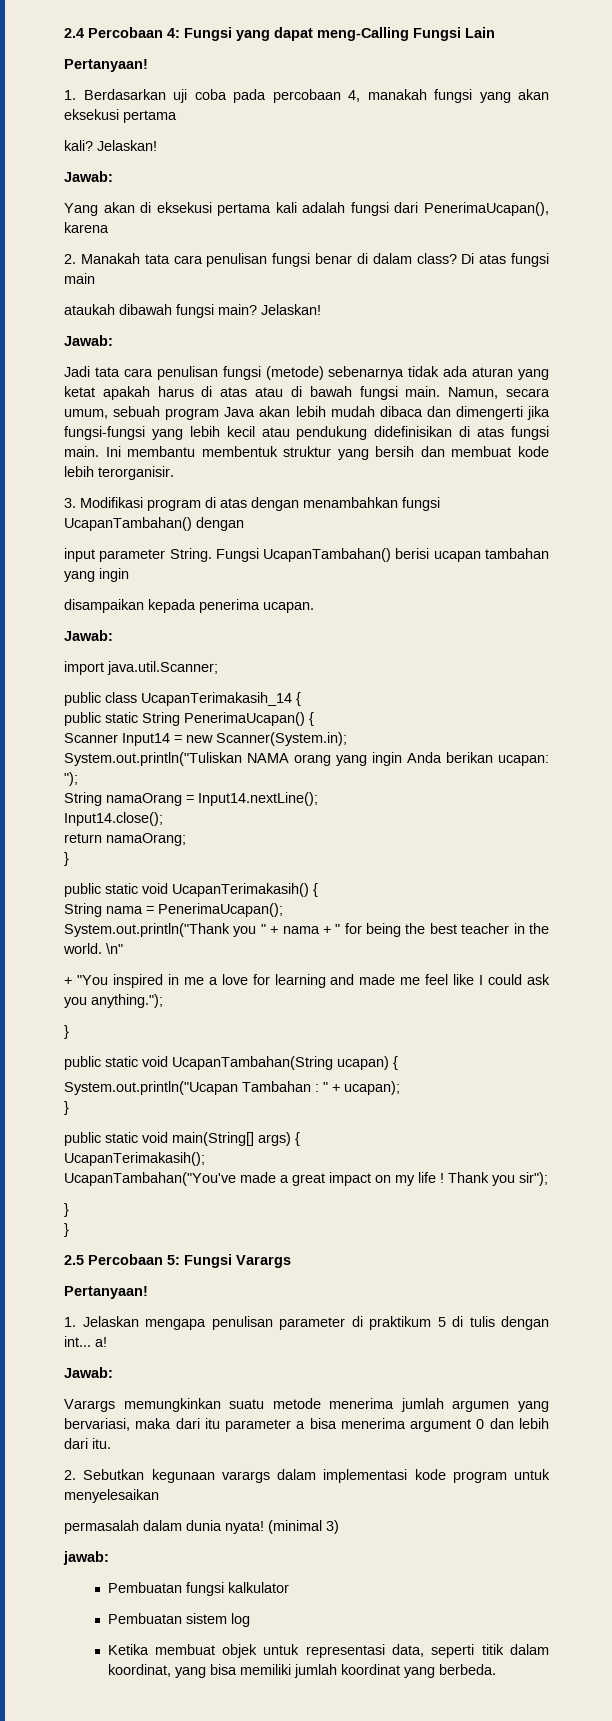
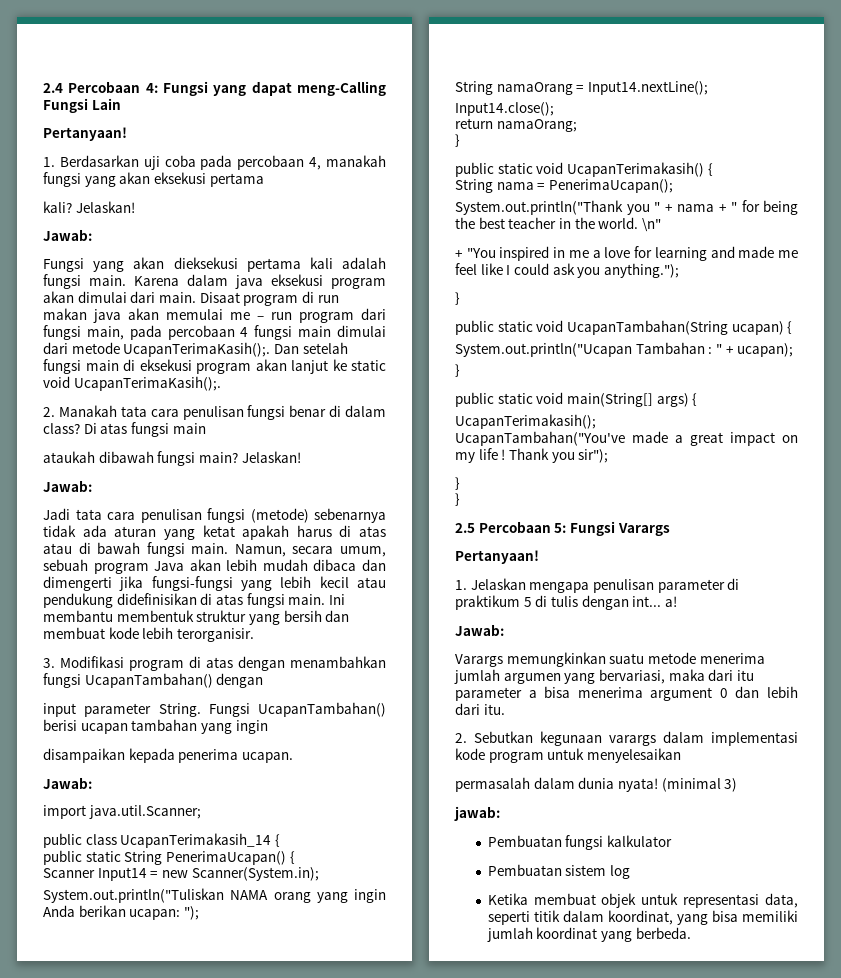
- Yang akan di eksekusi pertama kali adalah fungsi dari PenerimaUcapan(), karena
+ Fungsi yang akan dieksekusi pertama kali adalah fungsi main. Karena dalam java eksekusi program akan dimulai dari main. Disaat program di run makan java akan memulai me – run program dari fungsi main, pada percobaan 4 fungsi main dimulai dari metode UcapanTerimaKasih();. Dan setelah fungsi main di eksekusi program akan lanjut ke static void UcapanTerimaKasih();.

